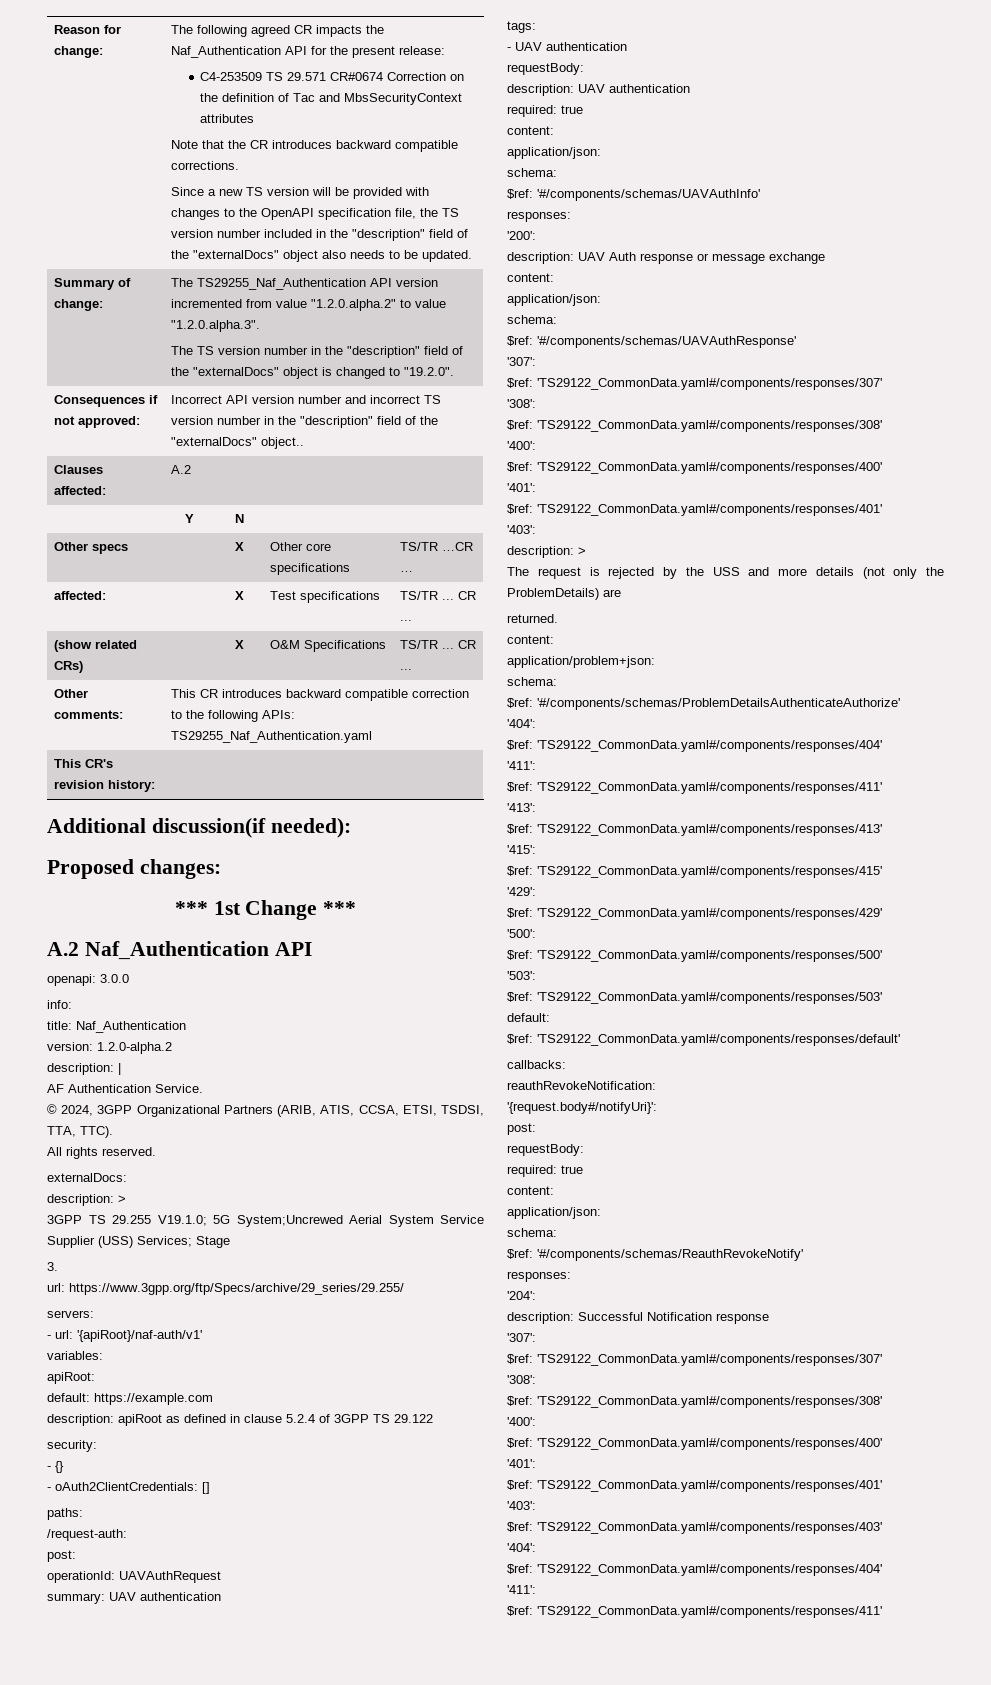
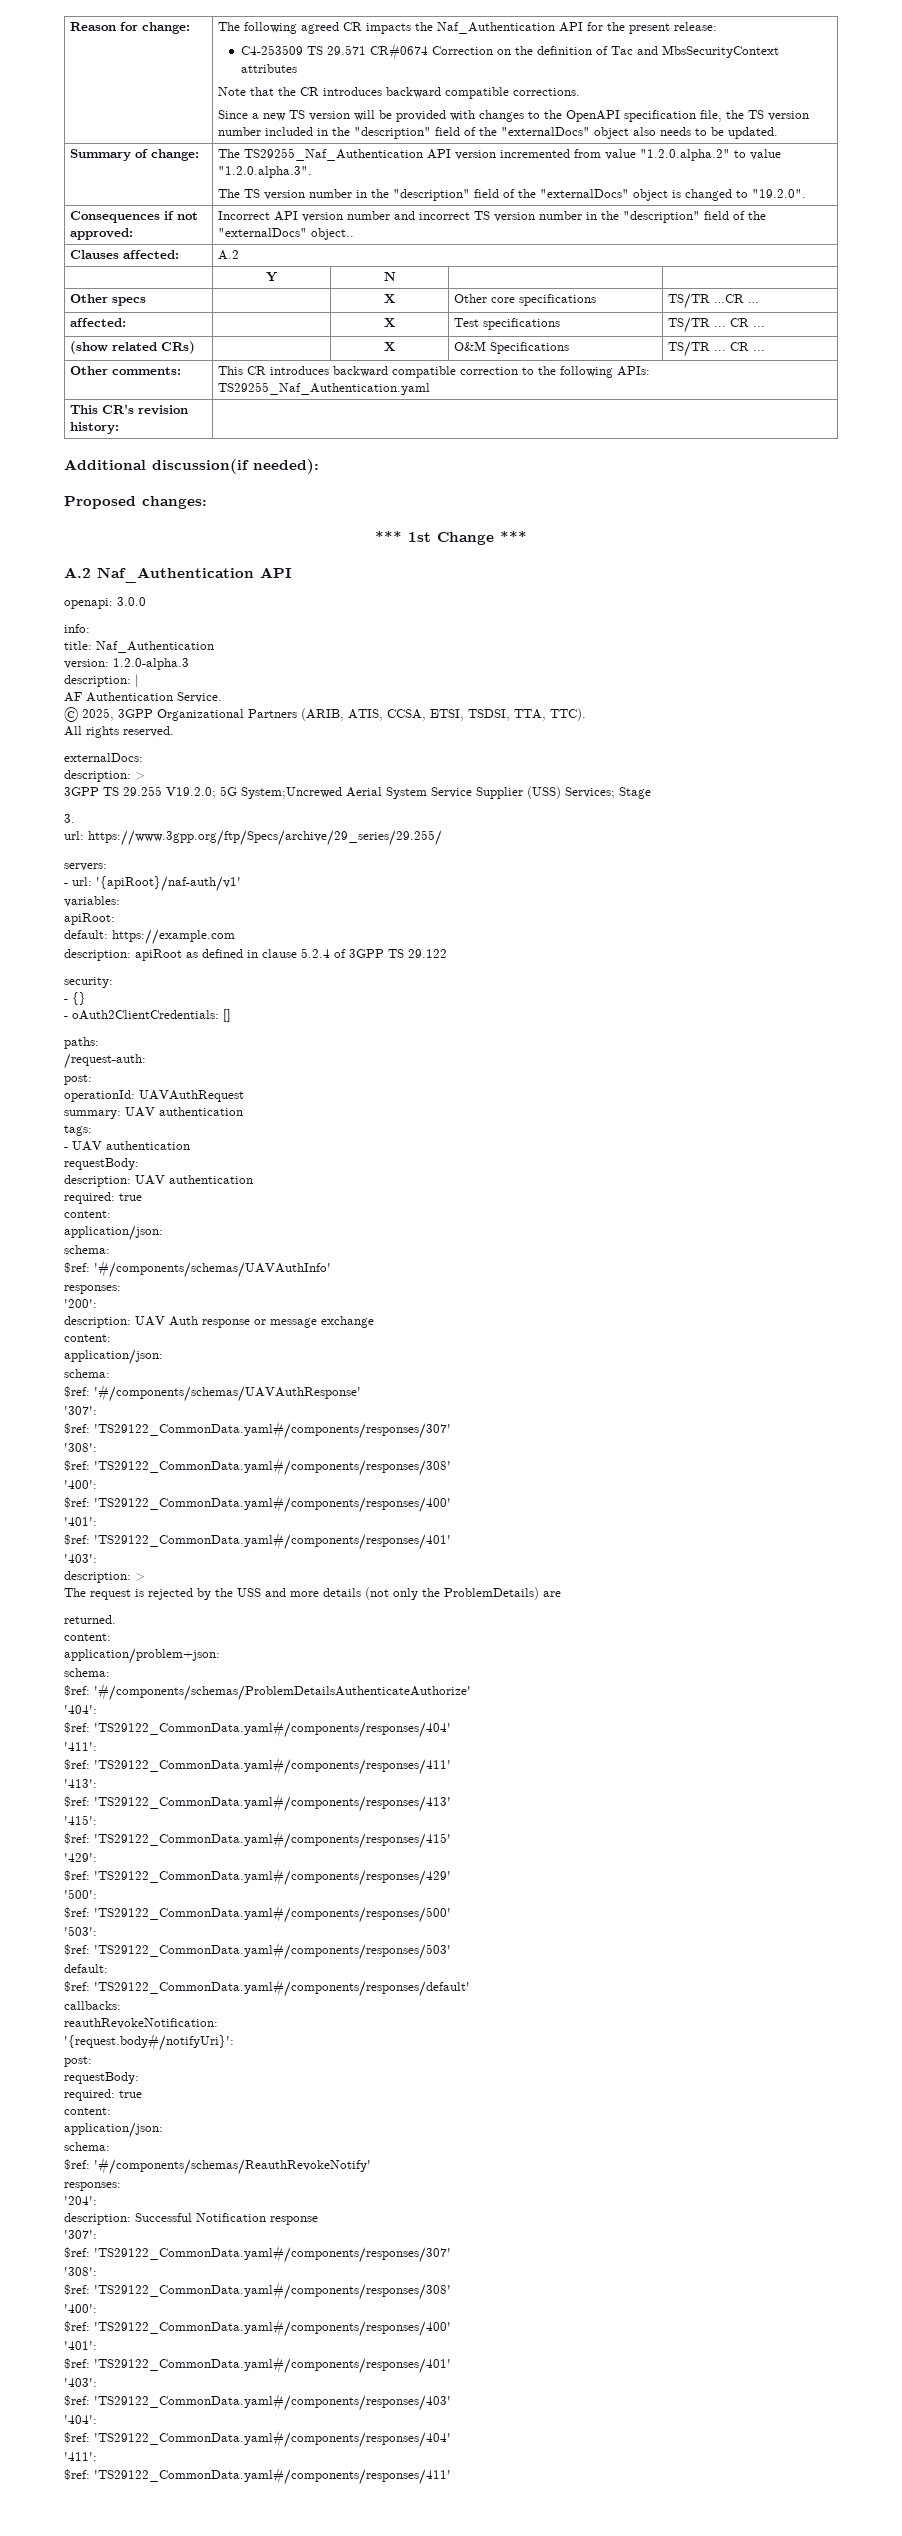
- version: 1.2.0-alpha.2
+ version: 1.2.0-alpha.3
- © 2024, 3GPP Organizational Partners (ARIB, ATIS, CCSA, ETSI, TSDSI, TTA, TTC).
+ © 2025, 3GPP Organizational Partners (ARIB, ATIS, CCSA, ETSI, TSDSI, TTA, TTC).
- 3GPP TS 29.255 V19.1.0; 5G System;Uncrewed Aerial System Service Supplier (USS) Services; Stage
+ 3GPP TS 29.255 V19.2.0; 5G System;Uncrewed Aerial System Service Supplier (USS) Services; Stage

